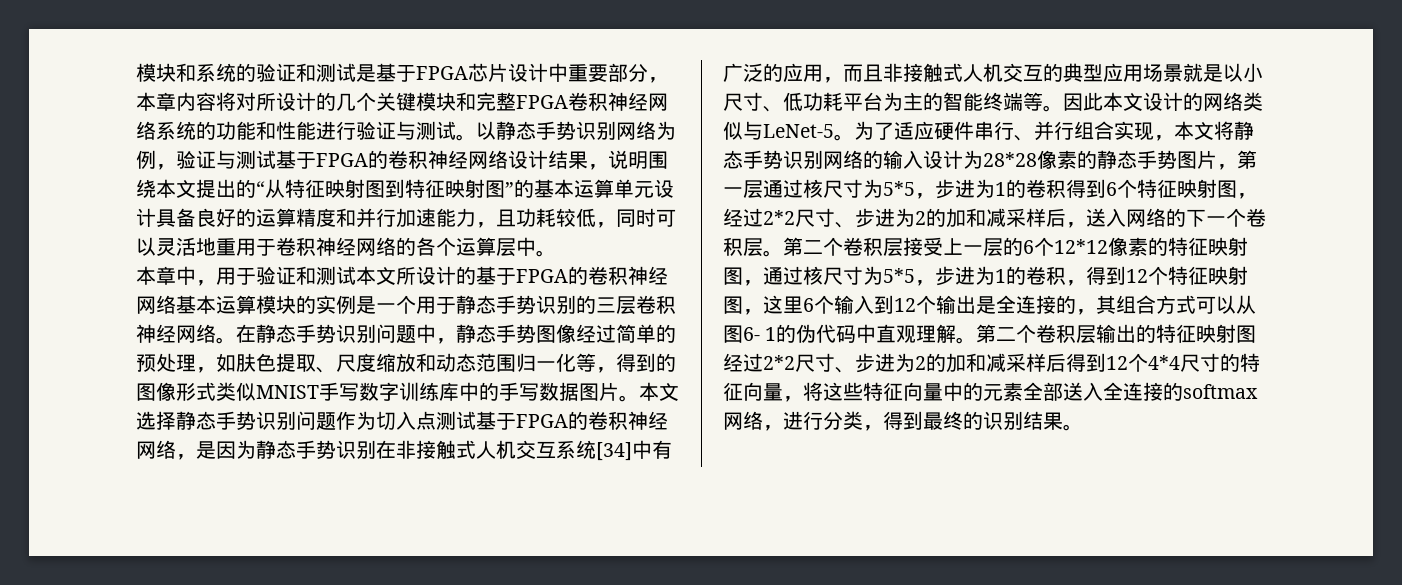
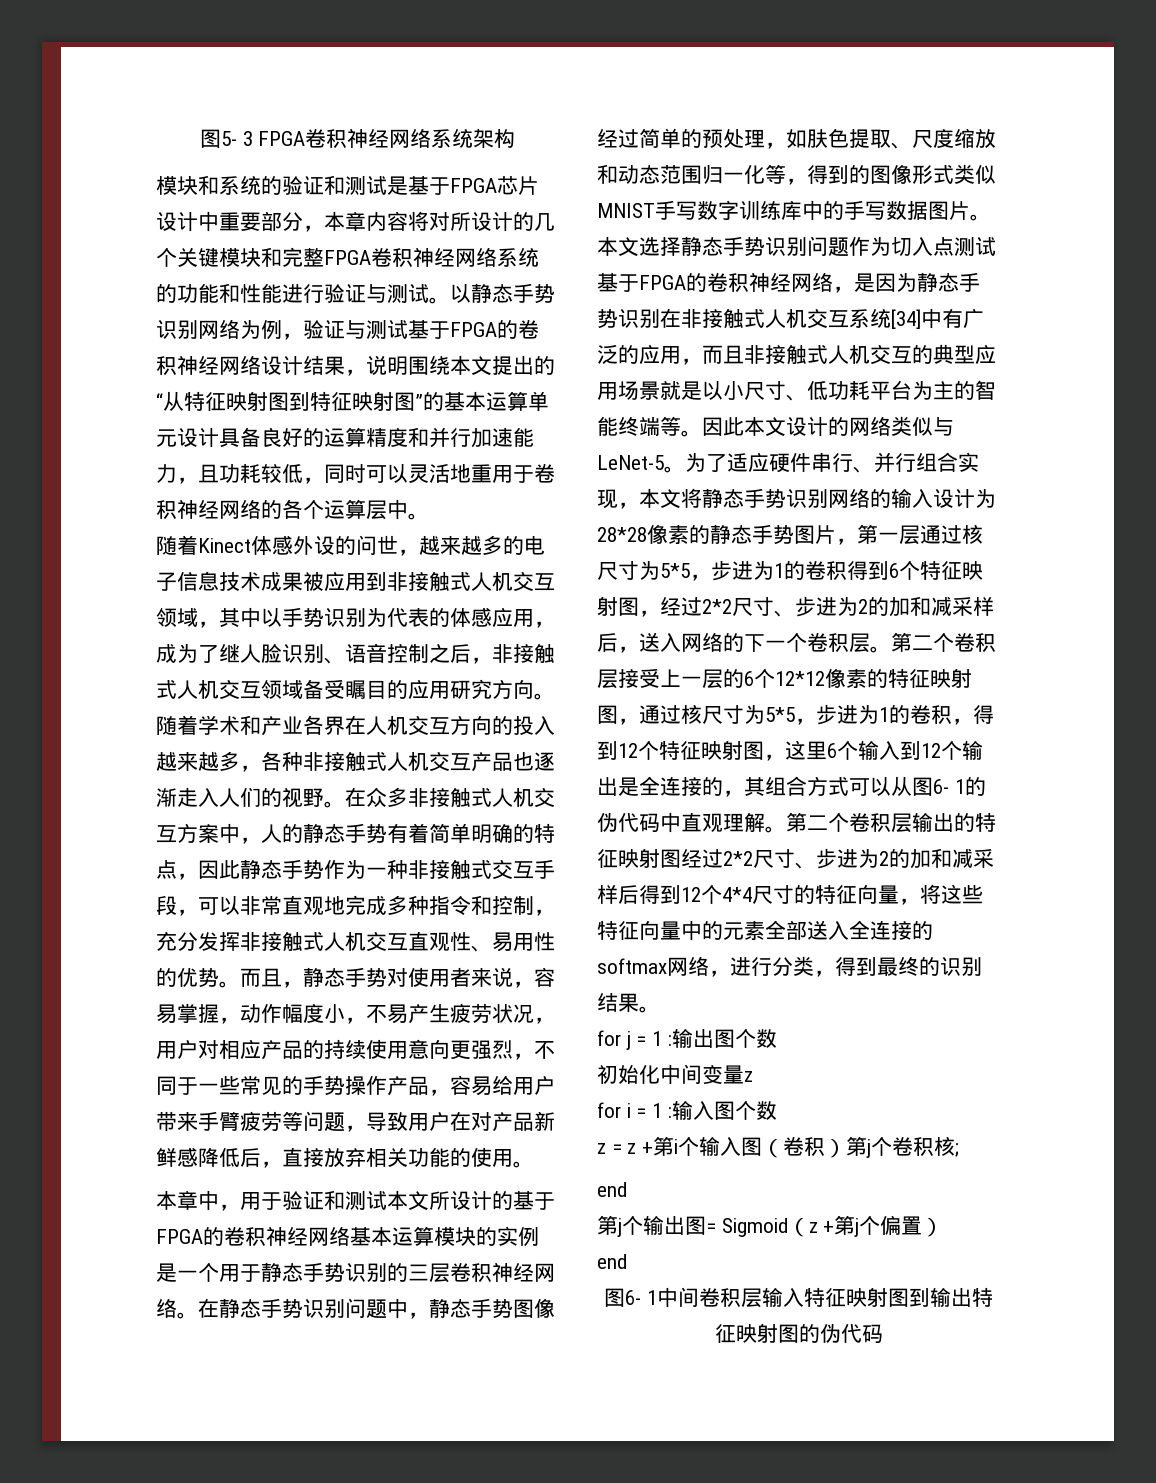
+ 图5- 3 FPGA卷积神经网络系统架构
+ 随着Kinect体感外设的问世，越来越多的电子信息技术成果被应用到非接触式人机交互领域，其中以手势识别为代表的体感应用，成为了继人脸识别、语音控制之后，非接触式人机交互领域备受瞩目的应用研究方向。随着学术和产业各界在人机交互方向的投入越来越多，各种非接触式人机交互产品也逐渐走入人们的视野。在众多非接触式人机交互方案中，人的静态手势有着简单明确的特点，因此静态手势作为一种非接触式交互手段，可以非常直观地完成多种指令和控制，充分发挥非接触式人机交互直观性、易用性的优势。而且，静态手势对使用者来说，容易掌握，动作幅度小，不易产生疲劳状况，用户对相应产品的持续使用意向更强烈，不同于一些常见的手势操作产品，容易给用户带来手臂疲劳等问题，导致用户在对产品新鲜感降低后，直接放弃相关功能的使用。
+ for j = 1 :输出图个数
+ 初始化中间变量z
+ for i = 1 :输入图个数
+ z = z +第i个输入图（卷积）第j个卷积核;
+ end
+ 第j个输出图= Sigmoid（z +第j个偏置）
+ end
+ 图6- 1中间卷积层输入特征映射图到输出特征映射图的伪代码

